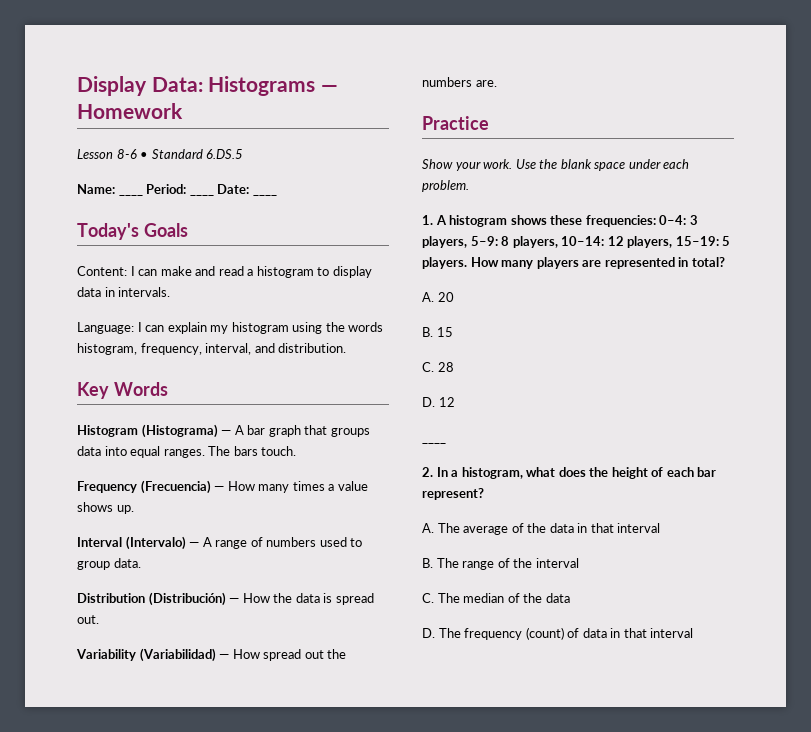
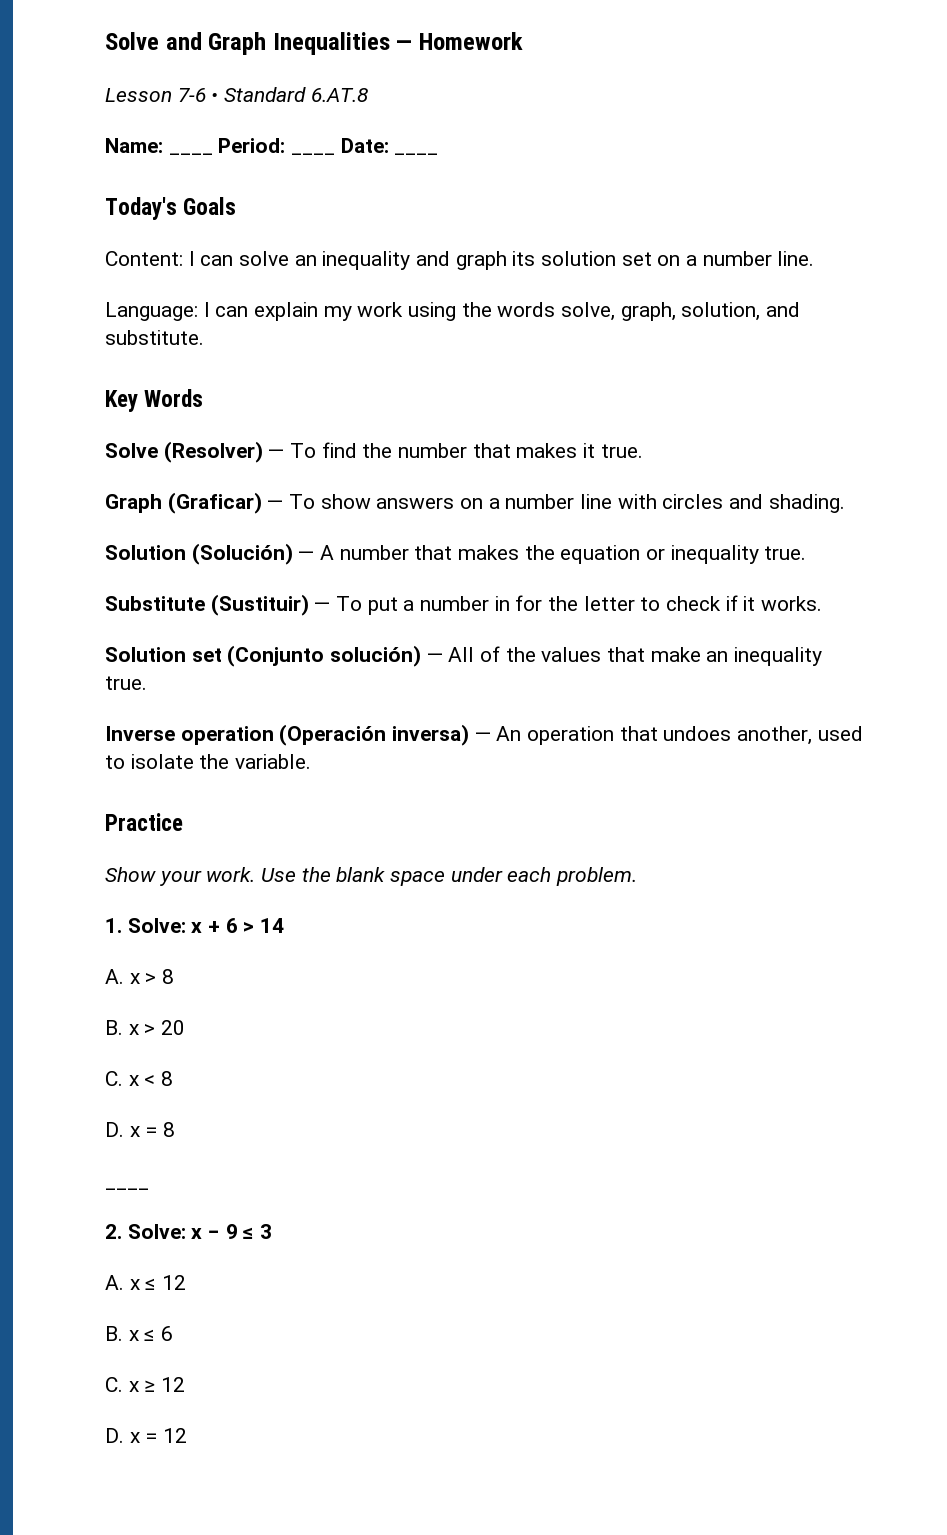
- Display Data: Histograms — Homework
+ Solve and Graph Inequalities — Homework
- Lesson 8-6 • Standard 6.DS.5
+ Lesson 7-6 • Standard 6.AT.8
- Content: I can make and read a histogram to display data in intervals.
+ Content: I can solve an inequality and graph its solution set on a number line.
- Language: I can explain my histogram using the words histogram, frequency, interval, and distribution.
+ Language: I can explain my work using the words solve, graph, solution, and substitute.
  Key Words
- Histogram (Histograma) — A bar graph that groups data into equal ranges. The bars touch.
- Frequency (Frecuencia) — How many times a value shows up.
- Interval (Intervalo) — A range of numbers used to group data.
- Distribution (Distribución) — How the data is spread out.
- Variability (Variabilidad) — How spread out the numbers are.
+ Solve (Resolver) — To find the number that makes it true.
+ Graph (Graficar) — To show answers on a number line with circles and shading.
+ Solution (Solución) — A number that makes the equation or inequality true.
+ Substitute (Sustituir) — To put a number in for the letter to check if it works.
+ Solution set (Conjunto solución) — All of the values that make an inequality true.
+ Inverse operation (Operación inversa) — An operation that undoes another, used to isolate the variable.
- 1. A histogram shows these frequencies: 0–4: 3 players, 5–9: 8 players, 10–14: 12 players, 15–19: 5 players. How many players are represented in total?
- A. 20
+ 1. Solve: x + 6 > 14
+ A. x > 8
+ B. x > 20
- B. 15
- C. 28
- D. 12
+ C. x < 8
+ D. x = 8
  ____
- 2. In a histogram, what does the height of each bar represent?
- A. The average of the data in that interval
- B. The range of the interval
- C. The median of the data
- D. The frequency (count) of data in that interval
+ 2. Solve: x − 9 ≤ 3
+ A. x ≤ 12
+ B. x ≤ 6
+ C. x ≥ 12
+ D. x = 12

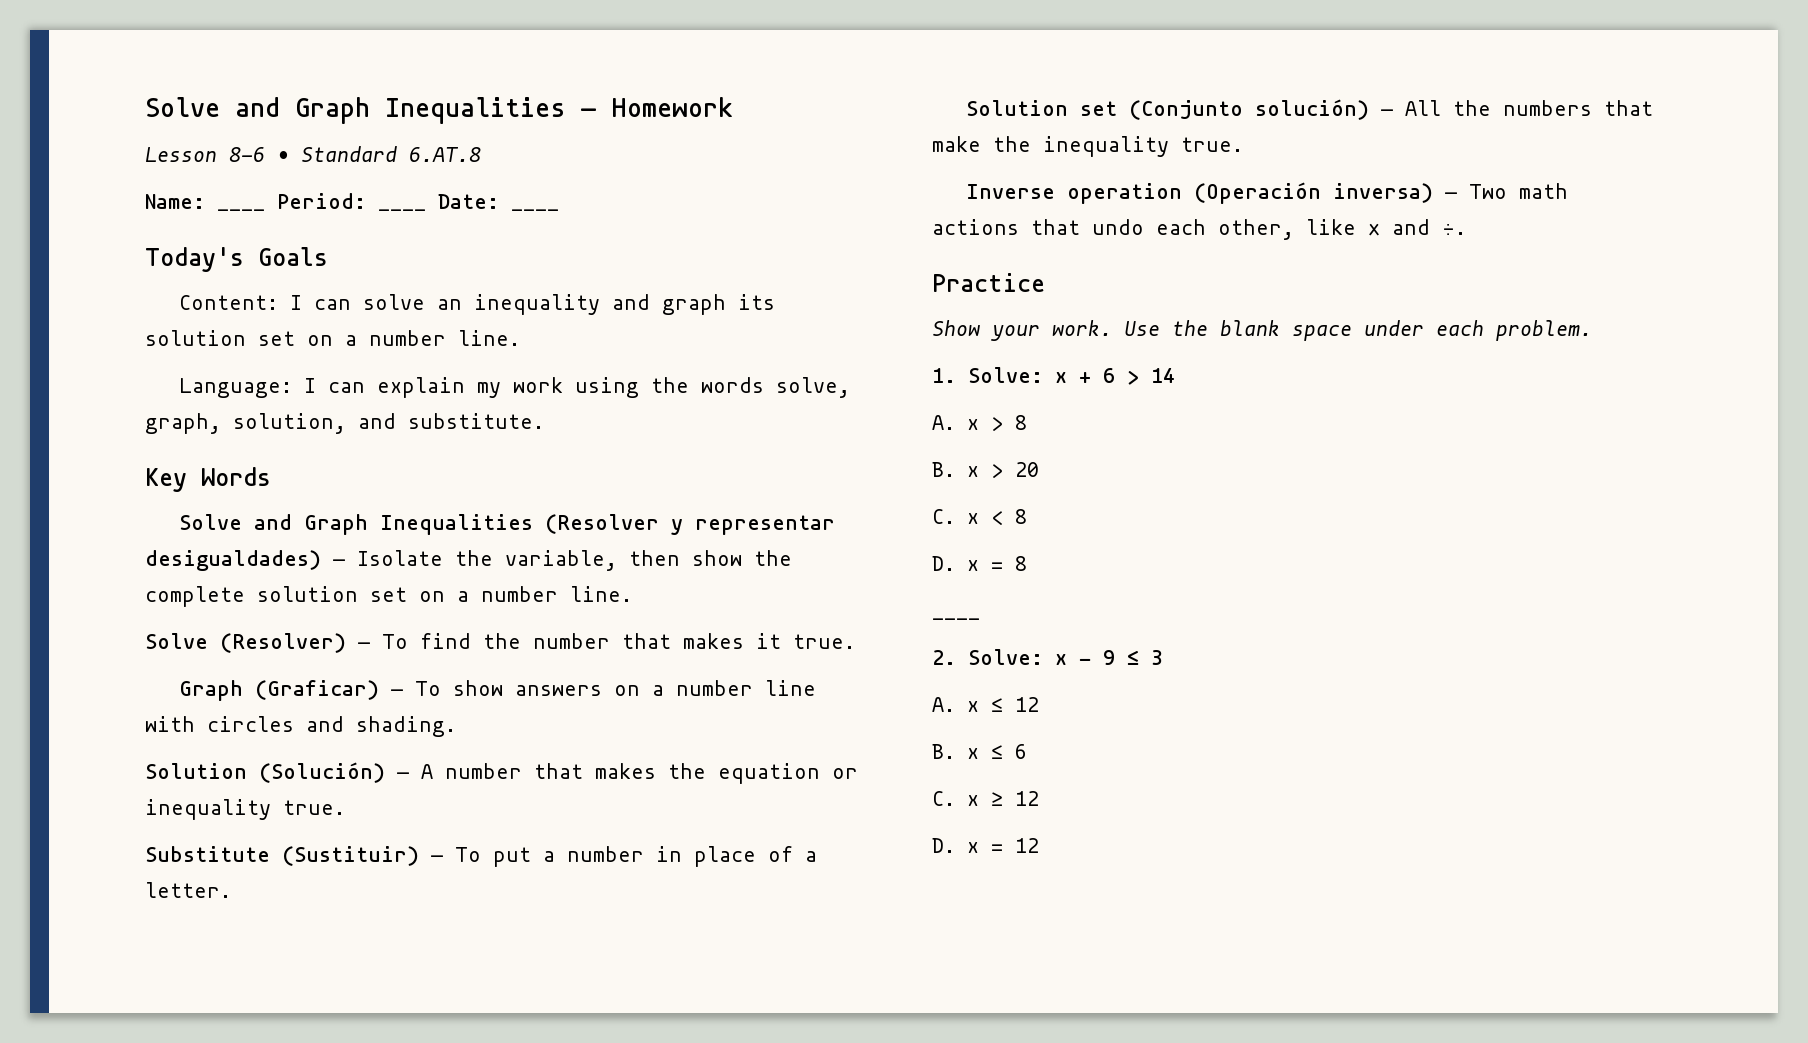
- Lesson 7-6 • Standard 6.AT.8
+ Lesson 8-6 • Standard 6.AT.8
+ Solve and Graph Inequalities (Resolver y representar desigualdades) — Isolate the variable, then show the complete solution set on a number line.
- Substitute (Sustituir) — To put a number in for the letter to check if it works.
+ Substitute (Sustituir) — To put a number in place of a letter.
- Solution set (Conjunto solución) — All of the values that make an inequality true.
+ Solution set (Conjunto solución) — All the numbers that make the inequality true.
- Inverse operation (Operación inversa) — An operation that undoes another, used to isolate the variable.
+ Inverse operation (Operación inversa) — Two math actions that undo each other, like × and ÷.

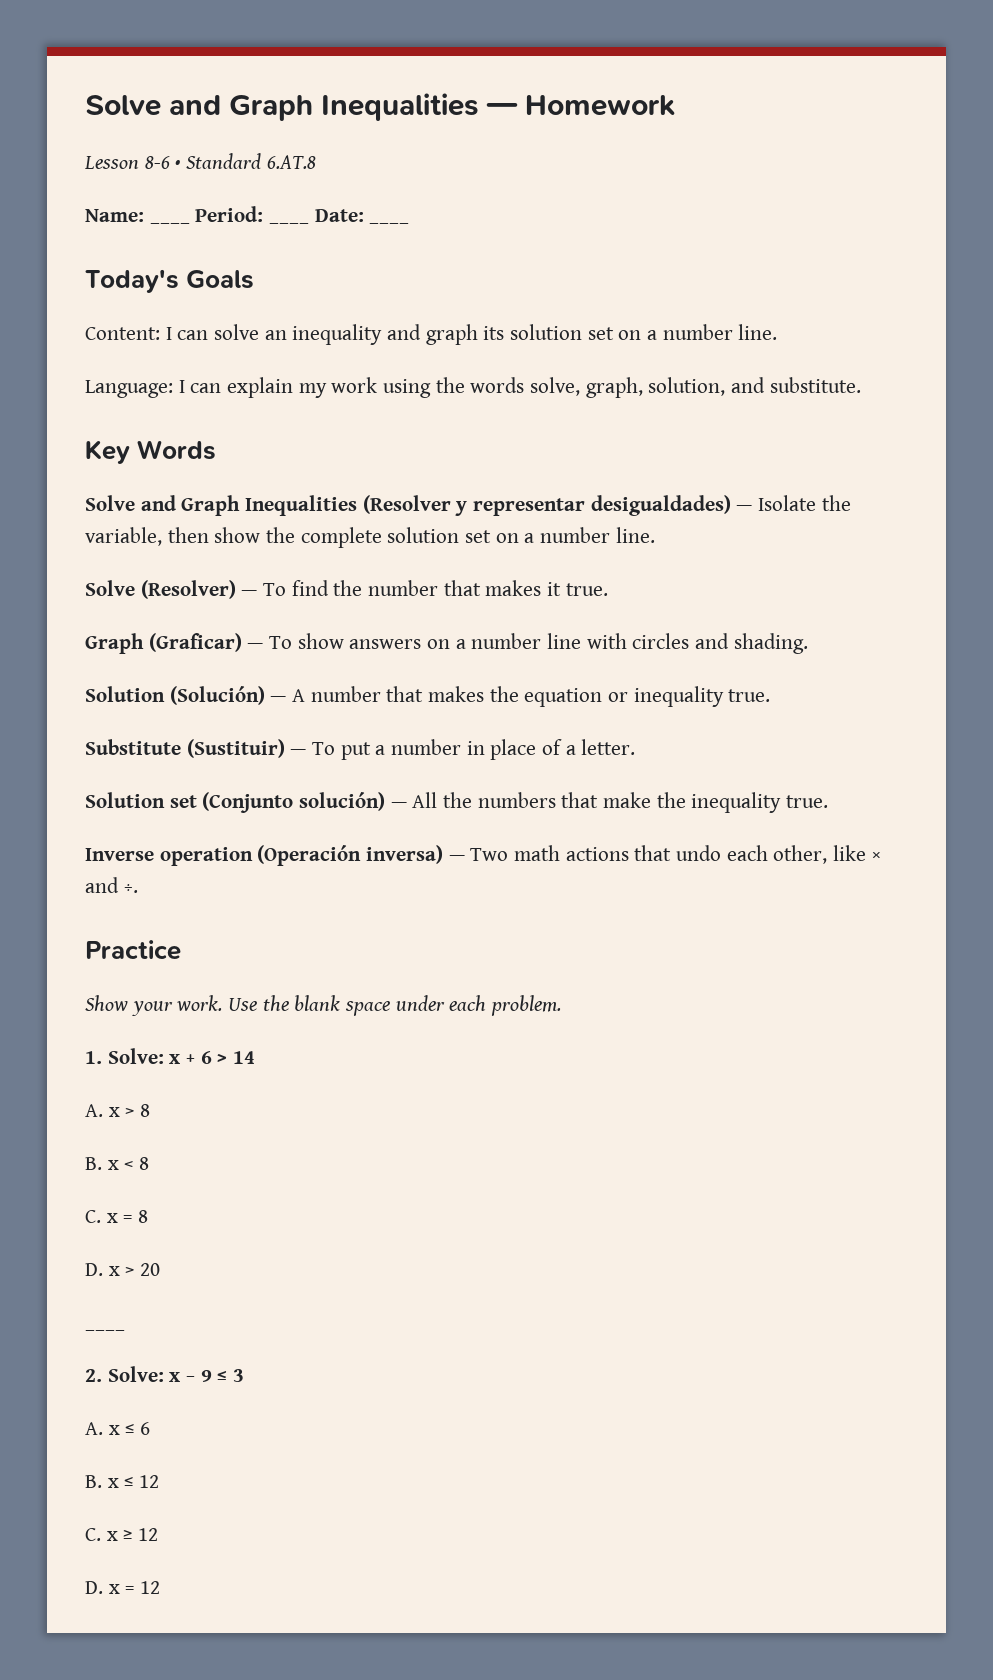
- B. x > 20
- C. x < 8
+ B. x < 8
+ C. x = 8
- D. x = 8
+ D. x > 20
- A. x ≤ 12
+ A. x ≤ 6
- B. x ≤ 6
+ B. x ≤ 12

